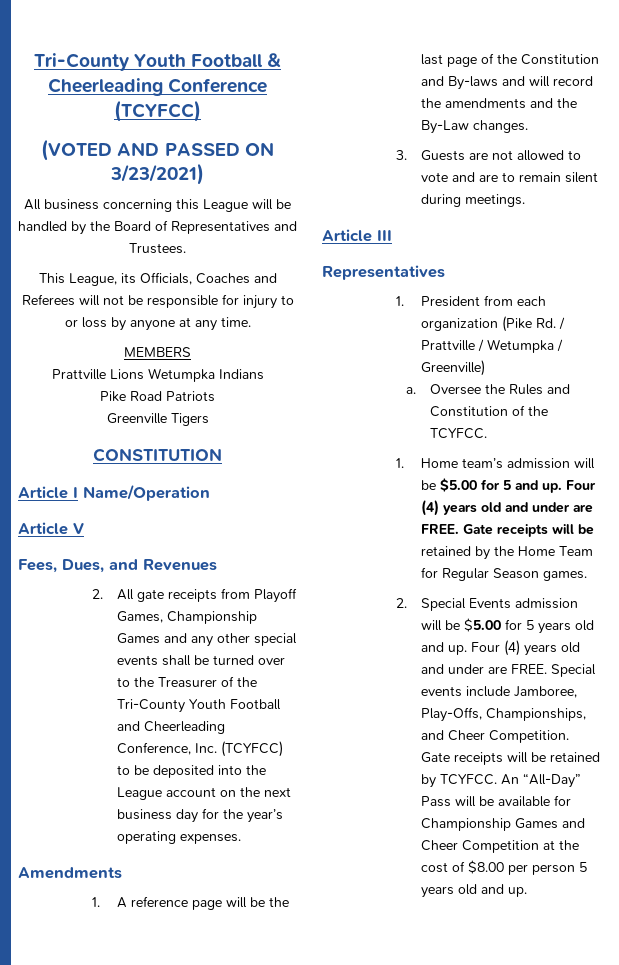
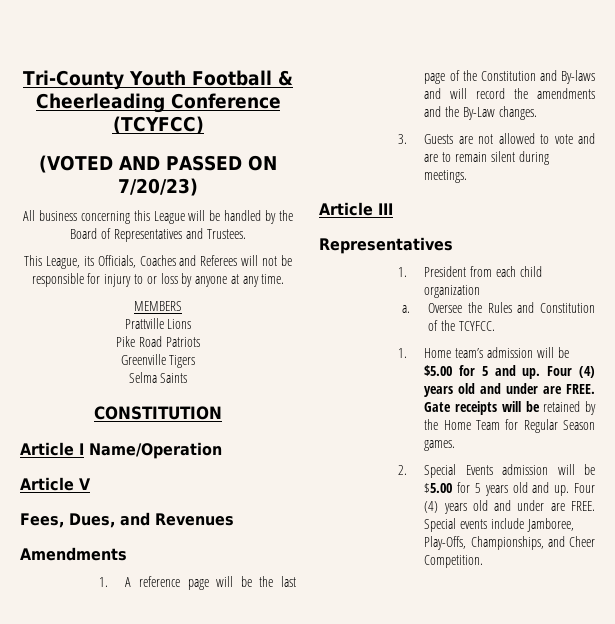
- (VOTED AND PASSED ON 3/23/2021)
+ (VOTED AND PASSED ON 7/20/23)
- Prattville Lions Wetumpka Indians
+ Prattville Lions
+ Selma Saints
- 2. All gate receipts from Playoff Games, Championship Games and any other special events shall be turned over to the Treasurer of the Tri-County Youth Football and Cheerleading Conference, Inc. (TCYFCC) to be deposited into the League account on the next business day for the year’s operating expenses.
- 1. President from each organization (Pike Rd. / Prattville / Wetumpka / Greenville)
+ 1. President from each child organization
- Gate receipts will be retained by TCYFCC. An “All-Day” Pass will be available for Championship Games and Cheer Competition at the cost of $8.00 per person 5 years old and up.

